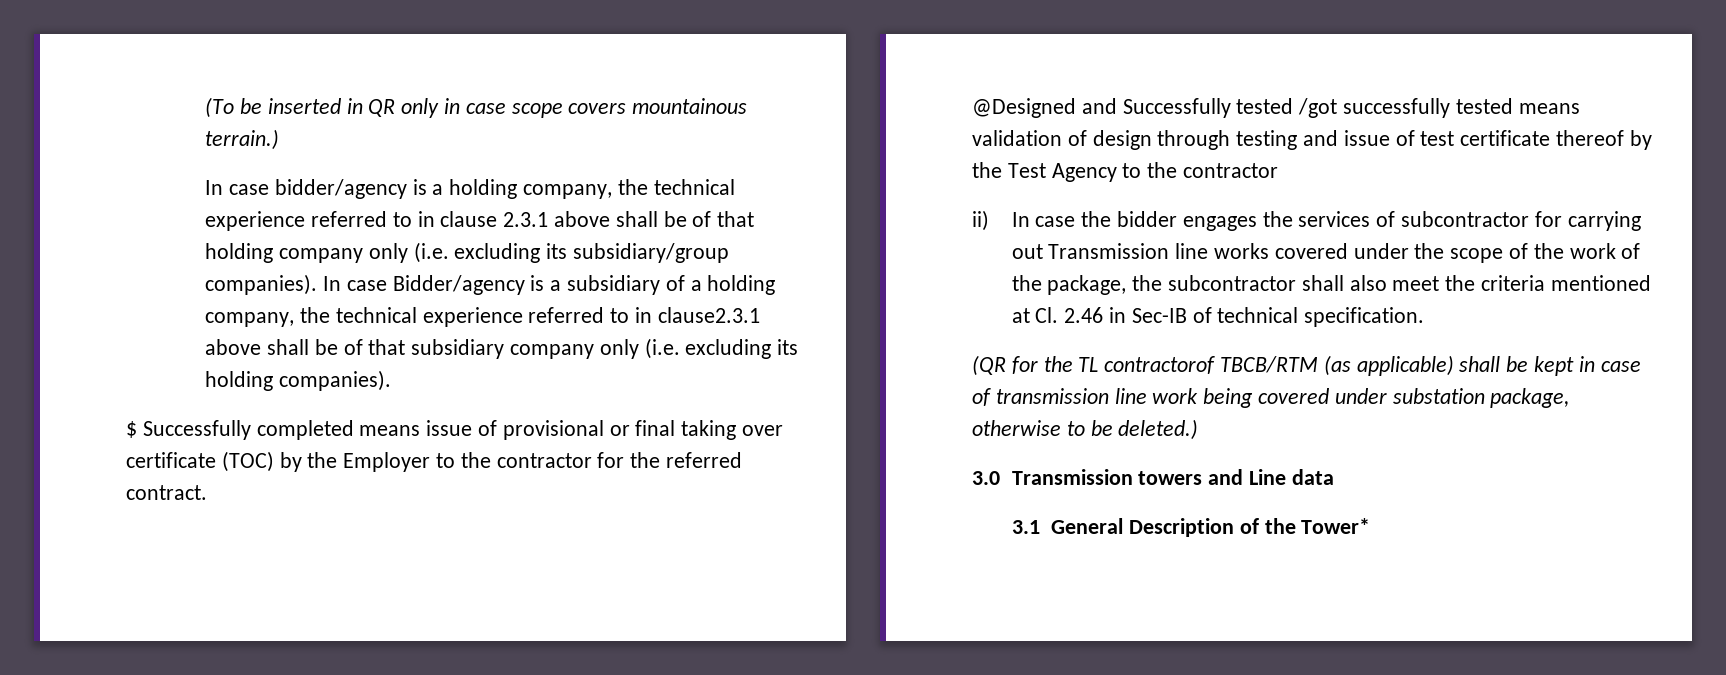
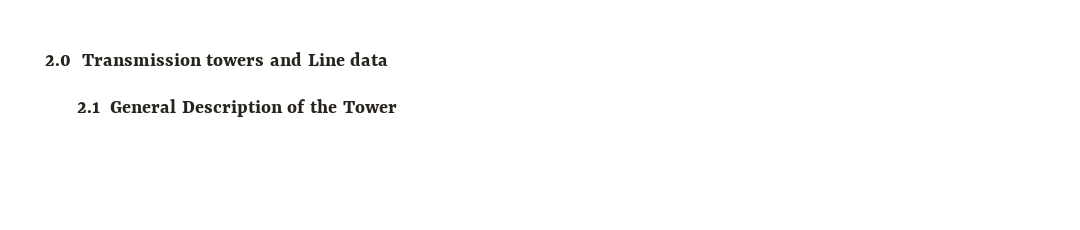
- (To be inserted in QR only in case scope covers mountainous terrain.)
- In case bidder/agency is a holding company, the technical experience referred to in clause 2.3.1 above shall be of that holding company only (i.e. excluding its subsidiary/group companies). In case Bidder/agency is a subsidiary of a holding company, the technical experience referred to in clause2.3.1 above shall be of that subsidiary company only (i.e. excluding its holding companies).
- $ Successfully completed means issue of provisional or final taking over certificate (TOC) by the Employer to the contractor for the referred contract.
- @Designed and Successfully tested /got successfully tested means validation of design through testing and issue of test certificate thereof by the Test Agency to the contractor
- ii) In case the bidder engages the services of subcontractor for carrying out Transmission line works covered under the scope of the work of the package, the subcontractor shall also meet the criteria mentioned at Cl. 2.46 in Sec-IB of technical specification.
- (QR for the TL contractorof TBCB/RTM (as applicable) shall be kept in case of transmission line work being covered under substation package, otherwise to be deleted.)
- 3.0 Transmission towers and Line data
+ 2.0 Transmission towers and Line data
- 3.1 General Description of the Tower*
+ 2.1 General Description of the Tower

